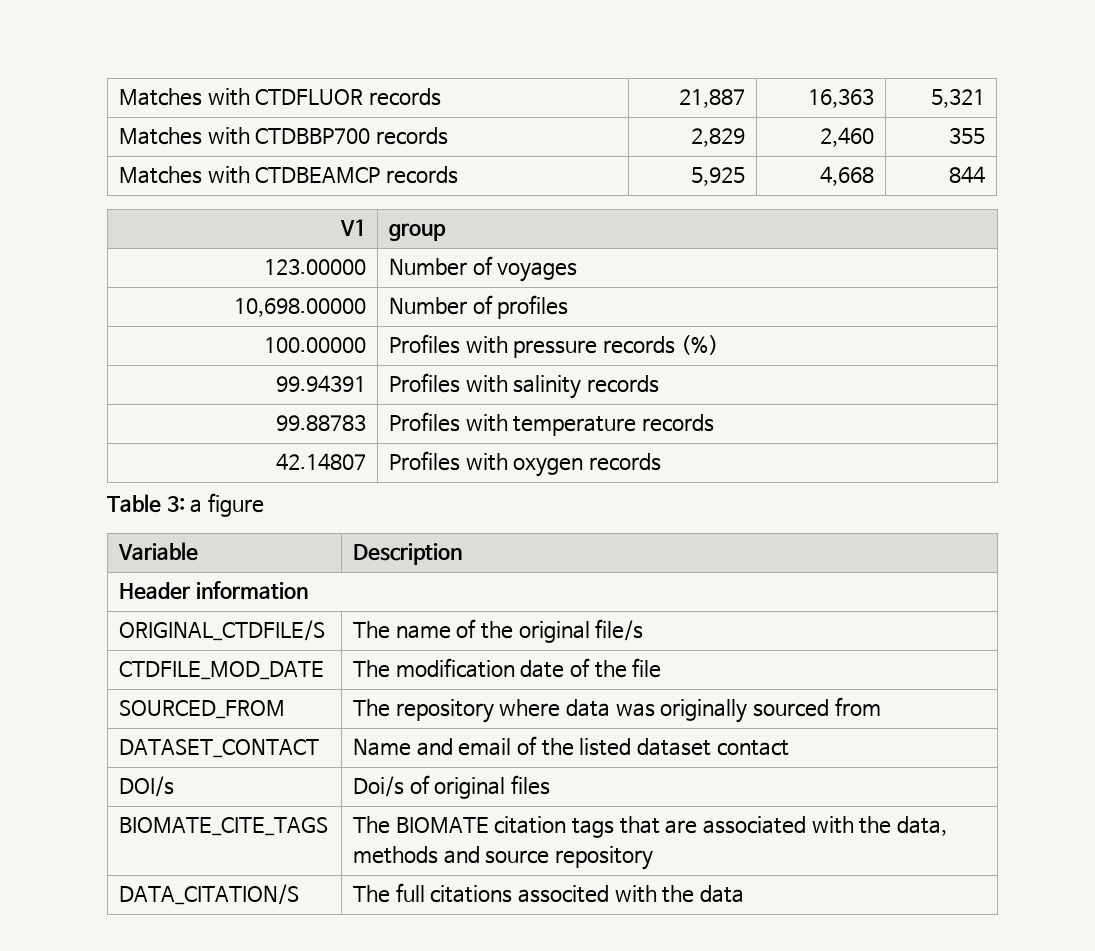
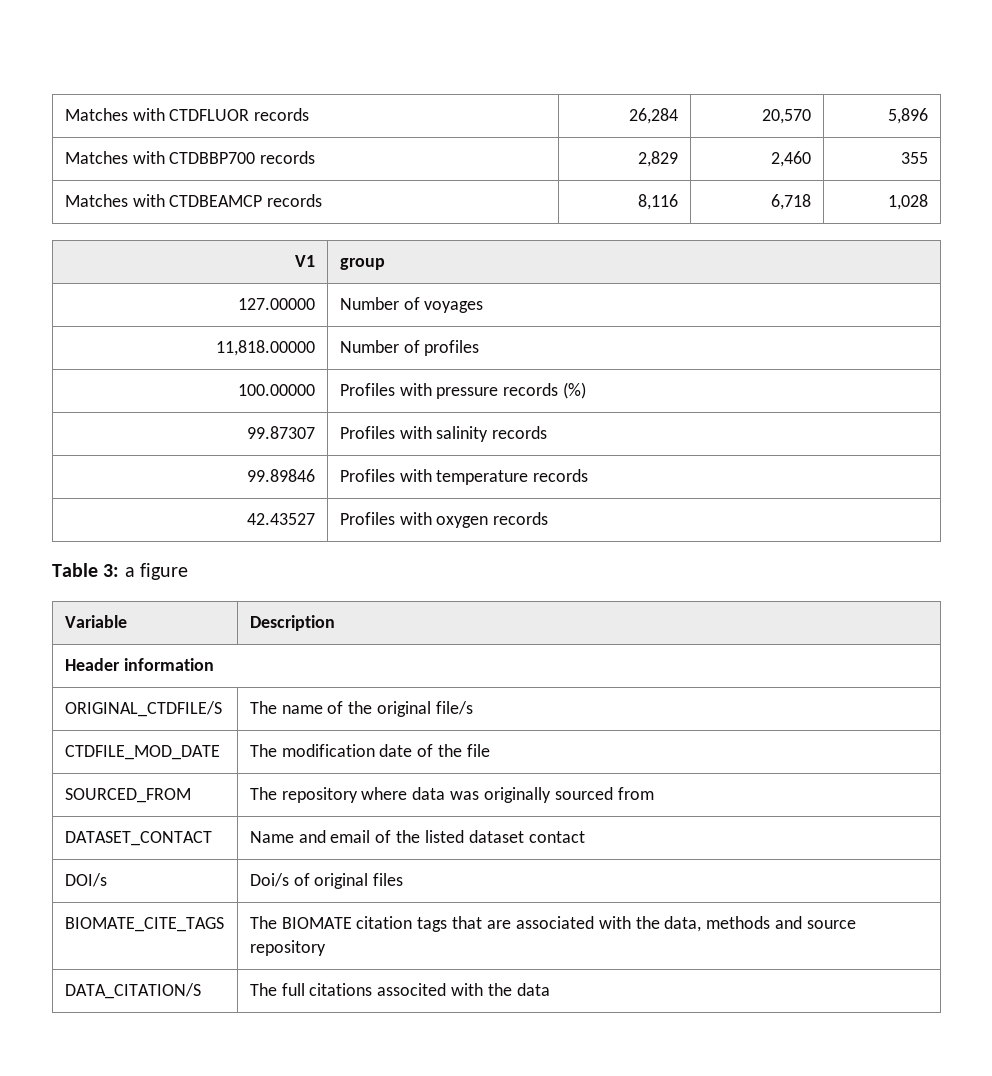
- Matches with CTDFLUOR records | 21,887 | 16,363 | 5,321
+ Matches with CTDFLUOR records | 26,284 | 20,570 | 5,896
- Matches with CTDBEAMCP records | 5,925 | 4,668 | 844
+ Matches with CTDBEAMCP records | 8,116 | 6,718 | 1,028
- 123.00000 | Number of voyages
+ 127.00000 | Number of voyages
- 10,698.00000 | Number of profiles
+ 11,818.00000 | Number of profiles
- 99.94391 | Profiles with salinity records
+ 99.87307 | Profiles with salinity records
- 99.88783 | Profiles with temperature records
+ 99.89846 | Profiles with temperature records
- 42.14807 | Profiles with oxygen records
+ 42.43527 | Profiles with oxygen records

